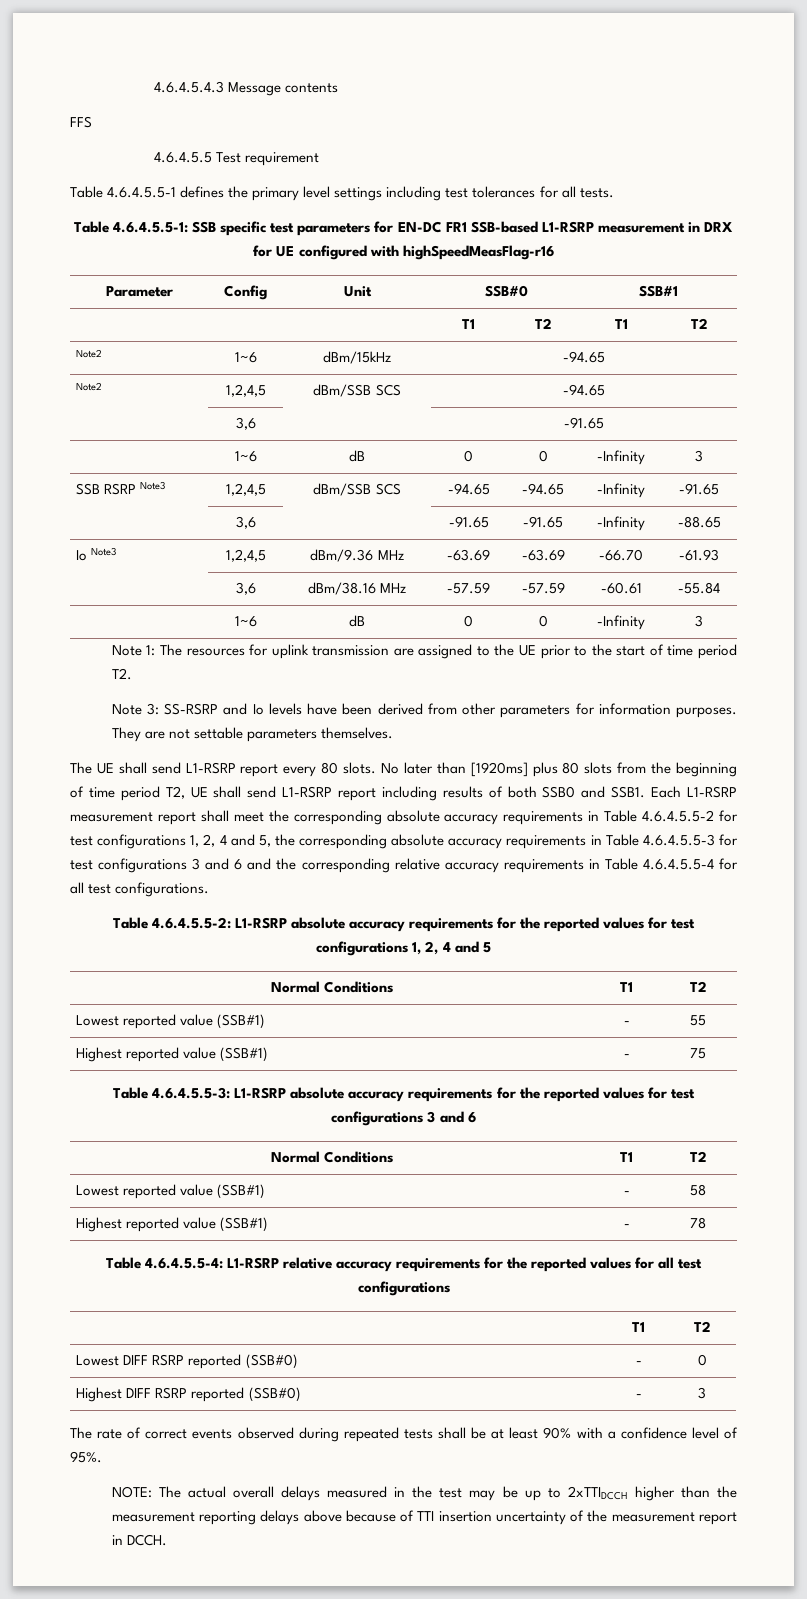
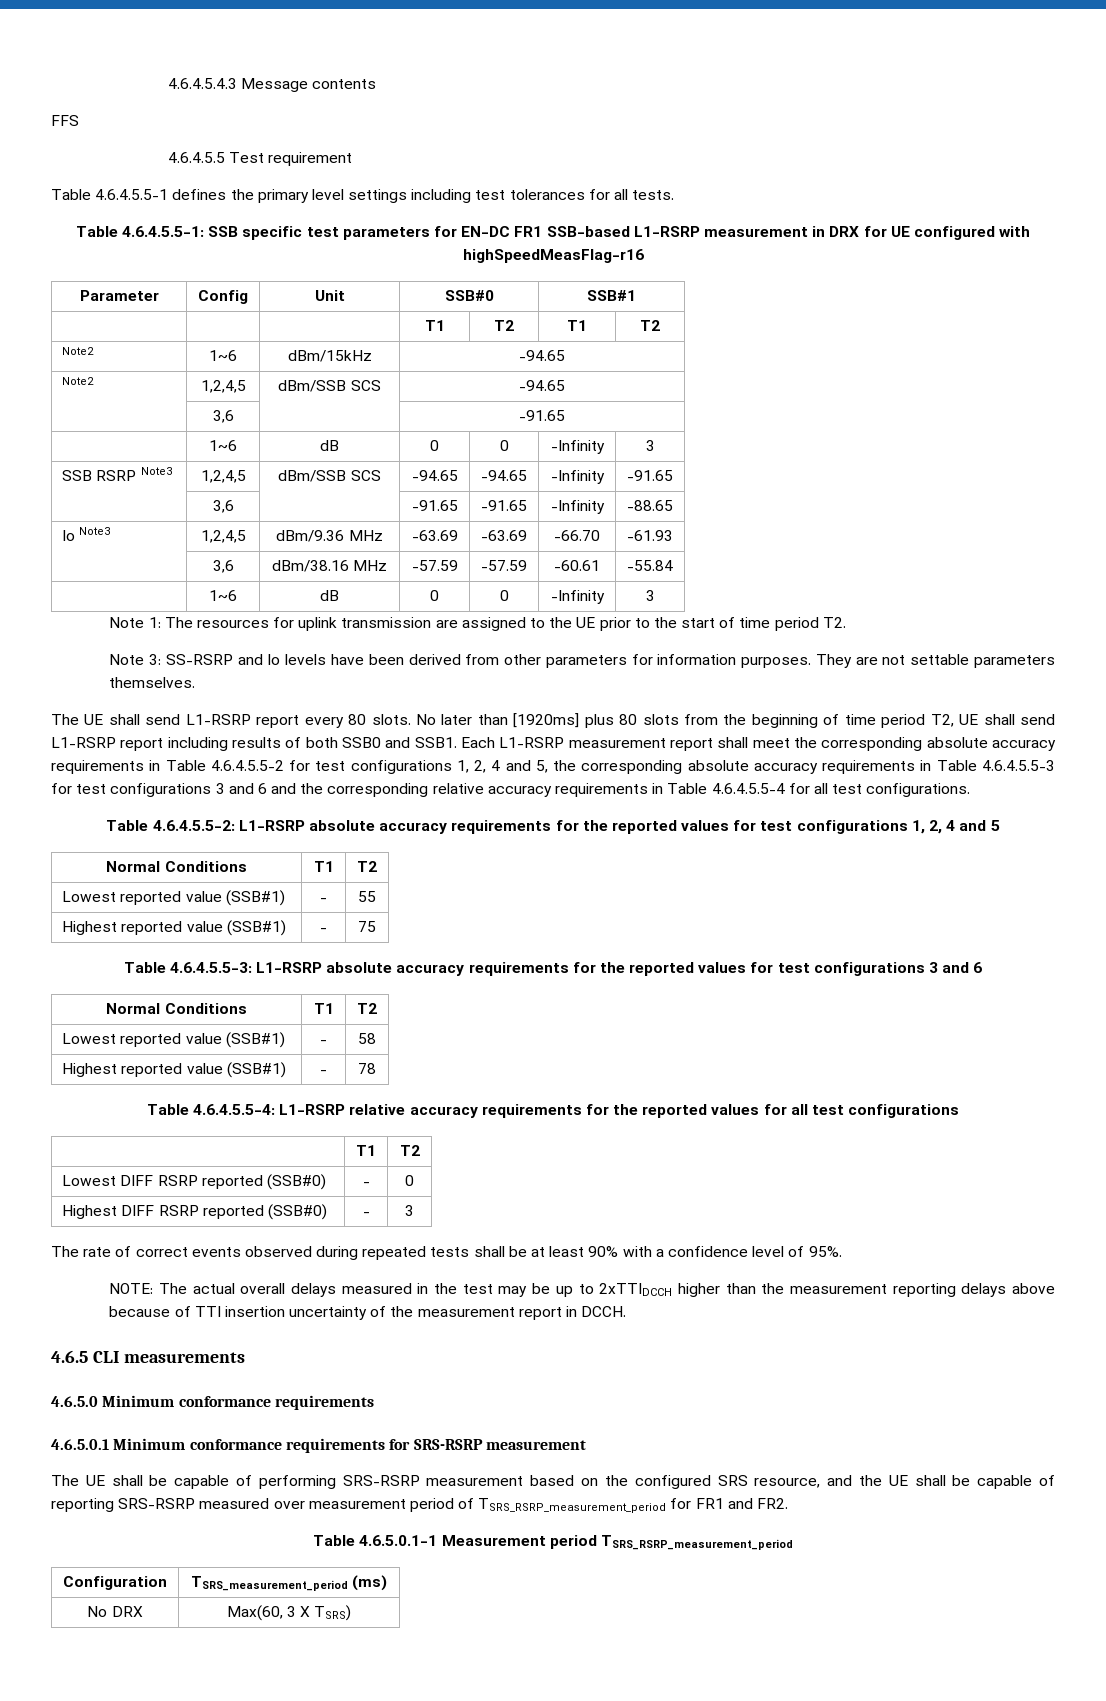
+ 4.6.5 CLI measurements
+ 4.6.5.0 Minimum conformance requirements
+ 4.6.5.0.1 Minimum conformance requirements for SRS-RSRP measurement
+ The UE shall be capable of performing SRS-RSRP measurement based on the configured SRS resource, and the UE shall be capable of reporting SRS-RSRP measured over measurement period of TSRS_RSRP_measurement_period for FR1 and FR2.
+ Table 4.6.5.0.1-1 Measurement period TSRS_RSRP_measurement_period
+ Configuration | TSRS_measurement_period (ms)
+ No DRX | Max(60, 3 X TSRS)

